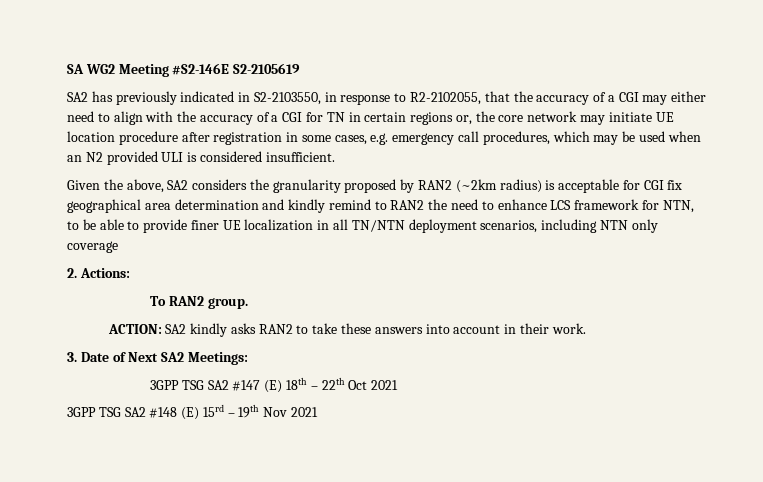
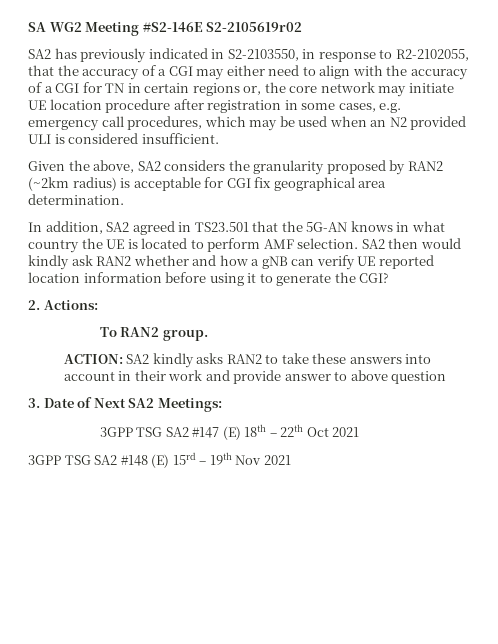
- SA WG2 Meeting #S2-146E S2-2105619
+ SA WG2 Meeting #S2-146E S2-2105619r02
- Given the above, SA2 considers the granularity proposed by RAN2 (~2km radius) is acceptable for CGI fix geographical area determination and kindly remind to RAN2 the need to enhance LCS framework for NTN, to be able to provide finer UE localization in all TN/NTN deployment scenarios, including NTN only coverage
+ Given the above, SA2 considers the granularity proposed by RAN2 (~2km radius) is acceptable for CGI fix geographical area determination.
+ In addition, SA2 agreed in TS23.501 that the 5G-AN knows in what country the UE is located to perform AMF selection. SA2 then would kindly ask RAN2 whether and how a gNB can verify UE reported location information before using it to generate the CGI?
- ACTION: SA2 kindly asks RAN2 to take these answers into account in their work.
+ ACTION: SA2 kindly asks RAN2 to take these answers into account in their work and provide answer to above question

